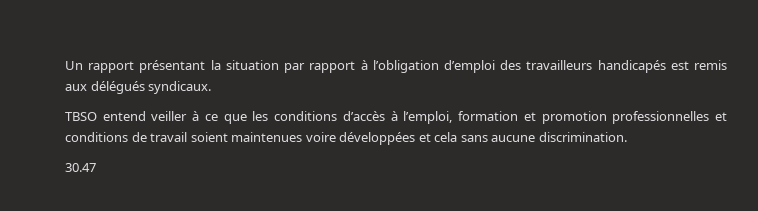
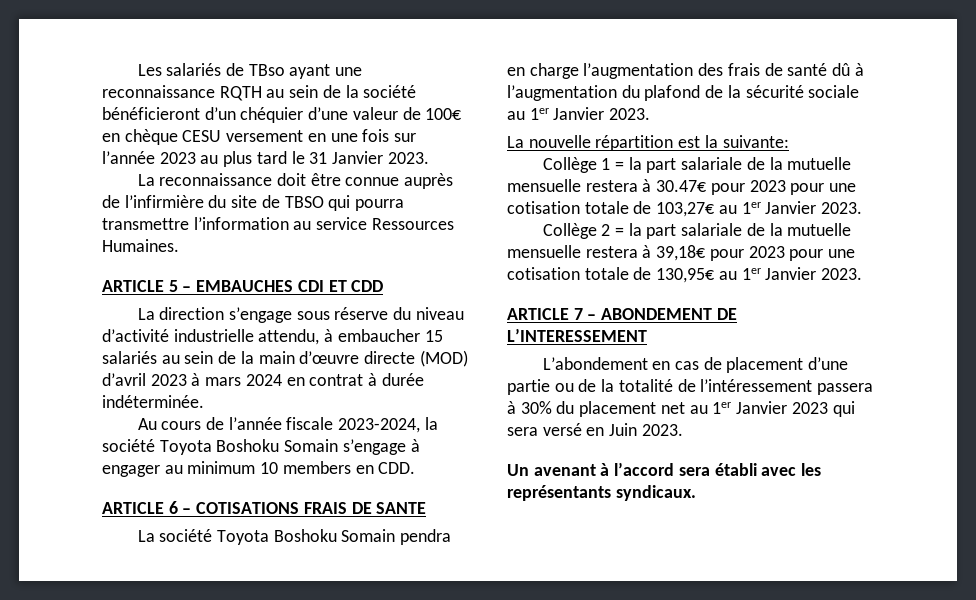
- Un rapport présentant la situation par rapport à l’obligation d’emploi des travailleurs handicapés est remis aux délégués syndicaux.
- TBSO entend veiller à ce que les conditions d’accès à l’emploi, formation et promotion professionnelles et conditions de travail soient maintenues voire développées et cela sans aucune discrimination.
- 30.47
+ Les salariés de TBso ayant une reconnaissance RQTH au sein de la société bénéficieront d’un chéquier d’une valeur de 100€ en chèque CESU versement en une fois sur l’année 2023 au plus tard le 31 Janvier 2023.
+ La reconnaissance doit être connue auprès de l’infirmière du site de TBSO qui pourra transmettre l’information au service Ressources Humaines.
+ ARTICLE 5 – EMBAUCHES CDI ET CDD
+ La direction s’engage sous réserve du niveau d’activité industrielle attendu, à embaucher 15 salariés au sein de la main d’œuvre directe (MOD) d’avril 2023 à mars 2024 en contrat à durée indéterminée.
+ Au cours de l’année fiscale 2023-2024, la société Toyota Boshoku Somain s’engage à engager au minimum 10 members en CDD.
+ ARTICLE 6 – COTISATIONS FRAIS DE SANTE
+ La société Toyota Boshoku Somain pendra en charge l’augmentation des frais de santé dû à l’augmentation du plafond de la sécurité sociale au 1er Janvier 2023.
+ La nouvelle répartition est la suivante:
+ Collège 1 = la part salariale de la mutuelle mensuelle restera à 30.47€ pour 2023 pour une cotisation totale de 103,27€ au 1er Janvier 2023.
+ Collège 2 = la part salariale de la mutuelle mensuelle restera à 39,18€ pour 2023 pour une cotisation totale de 130,95€ au 1er Janvier 2023.
+ ARTICLE 7 – ABONDEMENT DE L’INTERESSEMENT
+ L’abondement en cas de placement d’une partie ou de la totalité de l’intéressement passera à 30% du placement net au 1er Janvier 2023 qui sera versé en Juin 2023.
+ Un avenant à l’accord sera établi avec les représentants syndicaux.

